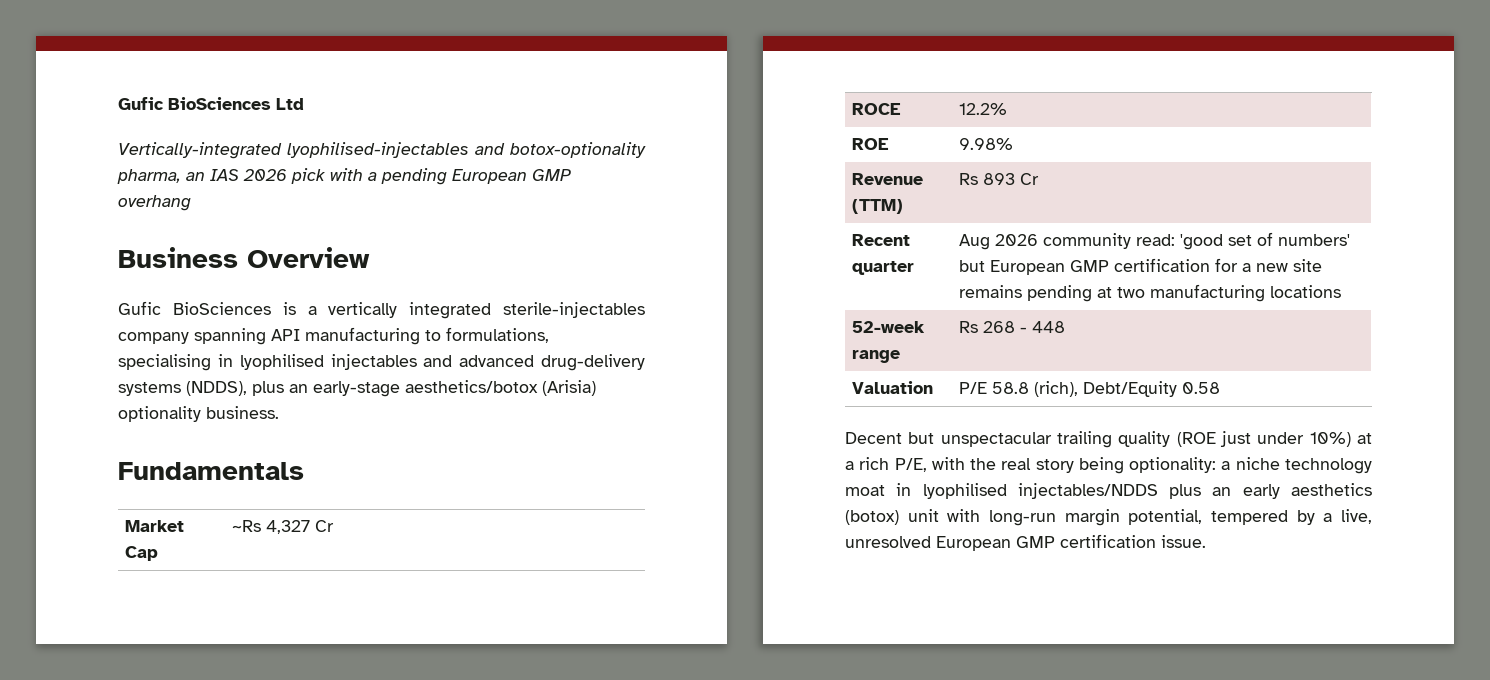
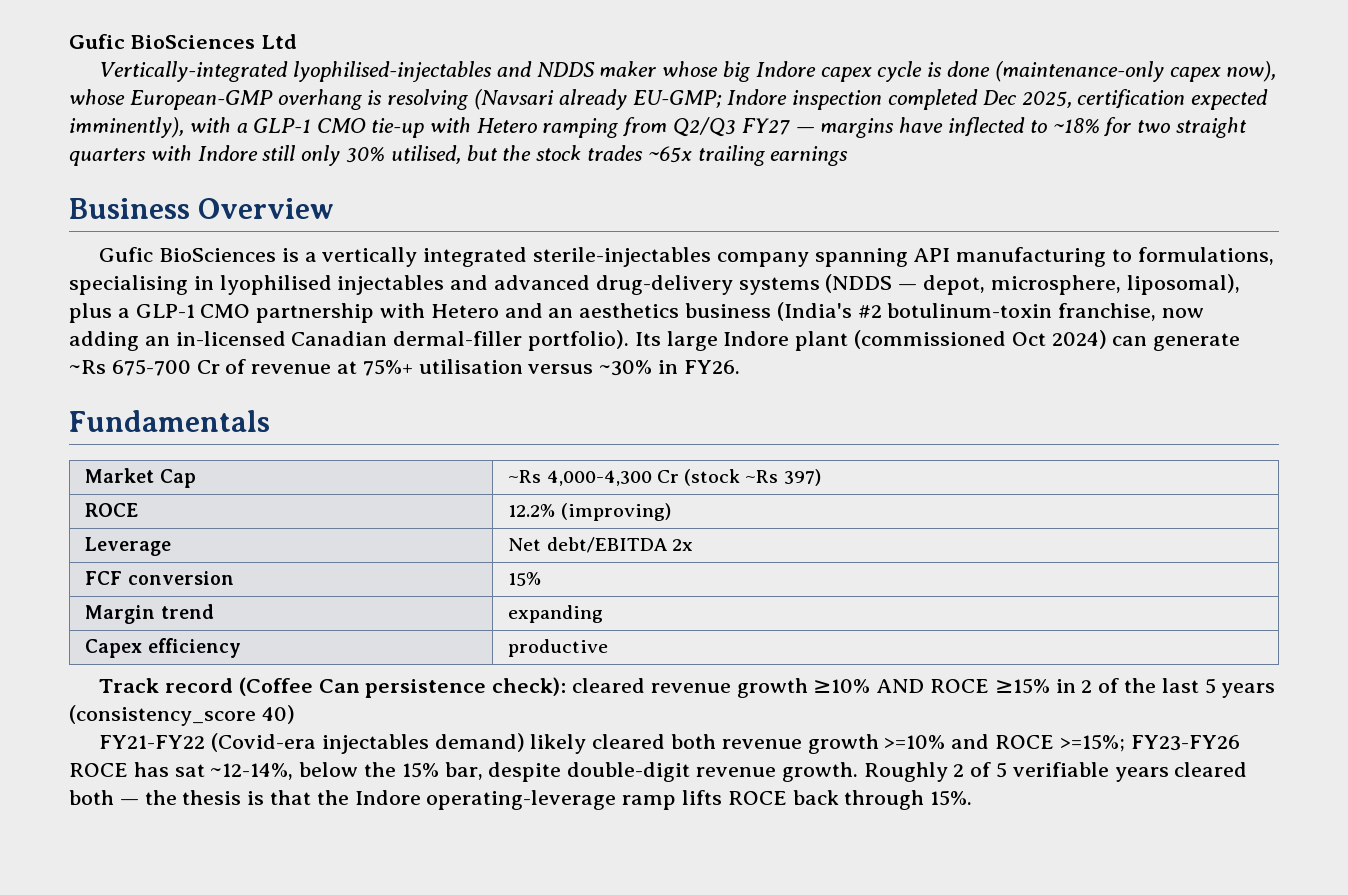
- Vertically-integrated lyophilised-injectables and botox-optionality pharma, an IAS 2026 pick with a pending European GMP overhang
+ Vertically-integrated lyophilised-injectables and NDDS maker whose big Indore capex cycle is done (maintenance-only capex now), whose European-GMP overhang is resolving (Navsari already EU-GMP; Indore inspection completed Dec 2025, certification expected imminently), with a GLP-1 CMO tie-up with Hetero ramping from Q2/Q3 FY27 — margins have inflected to ~18% for two straight quarters with Indore still only 30% utilised, but the stock trades ~65x trailing earnings
- Gufic BioSciences is a vertically integrated sterile-injectables company spanning API manufacturing to formulations, specialising in lyophilised injectables and advanced drug-delivery systems (NDDS), plus an early-stage aesthetics/botox (Arisia) optionality business.
+ Gufic BioSciences is a vertically integrated sterile-injectables company spanning API manufacturing to formulations, specialising in lyophilised injectables and advanced drug-delivery systems (NDDS — depot, microsphere, liposomal), plus a GLP-1 CMO partnership with Hetero and an aesthetics business (India's #2 botulinum-toxin franchise, now adding an in-licensed Canadian dermal-filler portfolio). Its large Indore plant (commissioned Oct 2024) can generate ~Rs 675-700 Cr of revenue at 75%+ utilisation versus ~30% in FY26.
- Market Cap | ~Rs 4,327 Cr
+ Market Cap | ~Rs 4,000-4,300 Cr (stock ~Rs 397)
- ROCE | 12.2%
- ROE | 9.98%
- Revenue (TTM) | Rs 893 Cr
- Recent quarter | Aug 2026 community read: 'good set of numbers' but European GMP certification for a new site remains pending at two manufacturing locations
- 52-week range | Rs 268 - 448
- Valuation | P/E 58.8 (rich), Debt/Equity 0.58
- Decent but unspectacular trailing quality (ROE just under 10%) at a rich P/E, with the real story being optionality: a niche technology moat in lyophilised injectables/NDDS plus an early aesthetics (botox) unit with long-run margin potential, tempered by a live, unresolved European GMP certification issue.
+ ROCE | 12.2% (improving)
+ Leverage | Net debt/EBITDA 2x
+ FCF conversion | 15%
+ Margin trend | expanding
+ Capex efficiency | productive
+ Track record (Coffee Can persistence check): cleared revenue growth ≥10% AND ROCE ≥15% in 2 of the last 5 years (consistency_score 40)
+ FY21-FY22 (Covid-era injectables demand) likely cleared both revenue growth >=10% and ROCE >=15%; FY23-FY26 ROCE has sat ~12-14%, below the 15% bar, despite double-digit revenue growth. Roughly 2 of 5 verifiable years cleared both — the thesis is that the Indore operating-leverage ramp lifts ROCE back through 15%.

